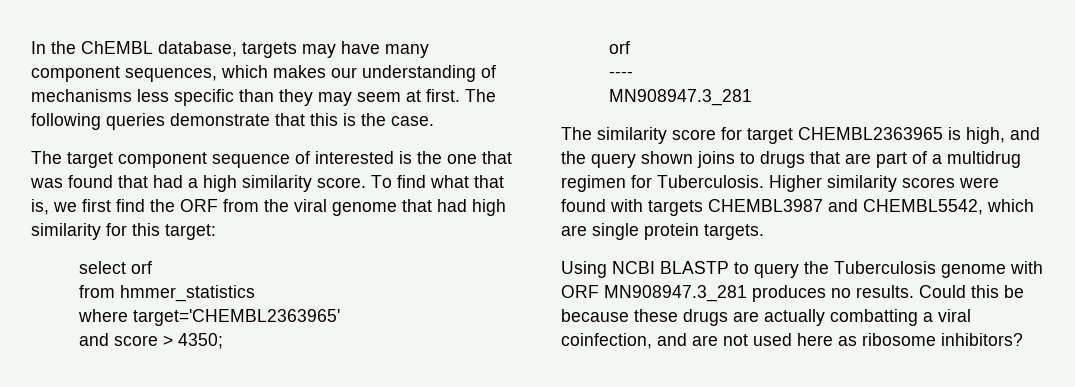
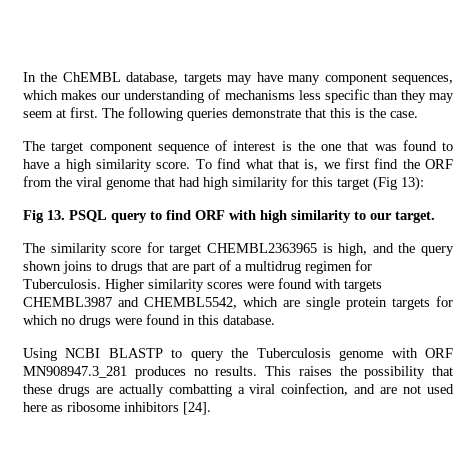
- The target component sequence of interested is the one that was found that had a high similarity score.
+ The target component sequence of interest is the one that was found to have a high similarity score.
- To find what that is, we first find the ORF from the viral genome that had high similarity for this target:
- select orf
- from hmmer_statistics
- where target='CHEMBL2363965'
- and score > 4350;
- orf
- ----
- MN908947.3_281
+ To find what that is, we first find the ORF from the viral genome that had high similarity for this target (Fig 13):
+ Fig 13. PSQL query to find ORF with high similarity to our target.
- Higher similarity scores were found with targets CHEMBL3987 and CHEMBL5542, which are single protein targets.
+ Higher similarity scores were found with targets CHEMBL3987 and CHEMBL5542, which are single protein targets for which no drugs were found in this database.
- Could this be because these drugs are actually combatting a viral coinfection, and are not used here as ribosome inhibitors?
+ This raises the possibility that these drugs are actually combatting a viral coinfection, and are not used here as ribosome inhibitors [24].

